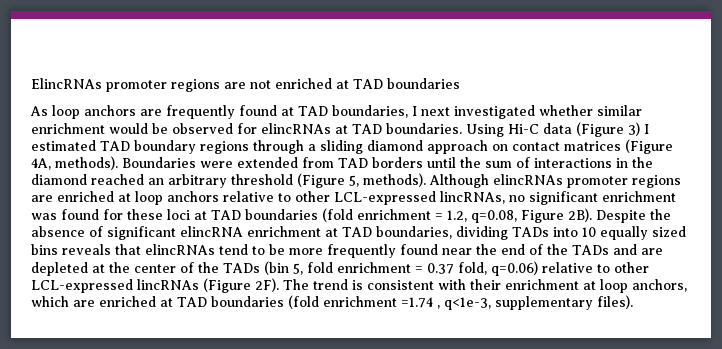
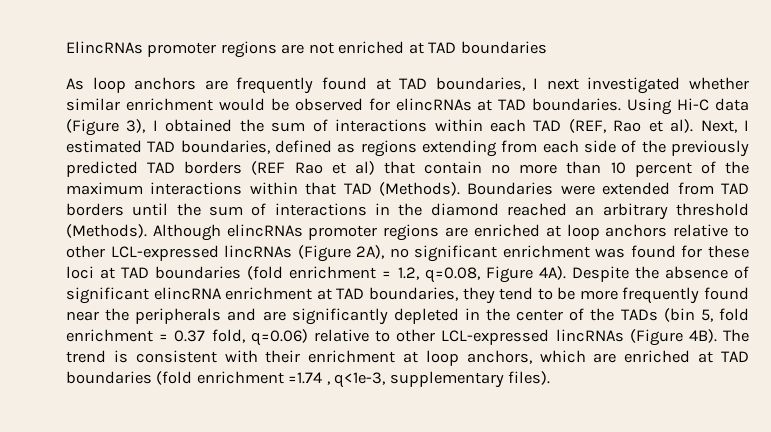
- Using Hi-C data (Figure 3) I estimated TAD boundary regions through a sliding diamond approach on contact matrices (Figure 4A, methods).
+ Using Hi-C data (Figure 3), I obtained the sum of interactions within each TAD (REF, Rao et al). Next, I estimated TAD boundaries, defined as regions extending from each side of the previously predicted TAD borders (REF Rao et al) that contain no more than 10 percent of the maximum interactions within that TAD (Methods).
- Boundaries were extended from TAD borders until the sum of interactions in the diamond reached an arbitrary threshold (Figure 5, methods).
+ Boundaries were extended from TAD borders until the sum of interactions in the diamond reached an arbitrary threshold (Methods).
- Although elincRNAs promoter regions are enriched at loop anchors relative to other LCL-expressed lincRNAs, no significant enrichment was found for these loci at TAD boundaries (fold enrichment = 1.2, q=0.08, Figure 2B).
+ Although elincRNAs promoter regions are enriched at loop anchors relative to other LCL-expressed lincRNAs (Figure 2A), no significant enrichment was found for these loci at TAD boundaries (fold enrichment = 1.2, q=0.08, Figure 4A).
- Despite the absence of significant elincRNA enrichment at TAD boundaries, dividing TADs into 10 equally sized bins reveals that elincRNAs tend to be more frequently found near the end of the TADs and are depleted at the center of the TADs (bin 5, fold enrichment = 0.37 fold, q=0.06) relative to other LCL-expressed lincRNAs (Figure 2F).
+ Despite the absence of significant elincRNA enrichment at TAD boundaries, they tend to be more frequently found near the peripherals and are significantly depleted in the center of the TADs (bin 5, fold enrichment = 0.37 fold, q=0.06) relative to other LCL-expressed lincRNAs (Figure 4B).

